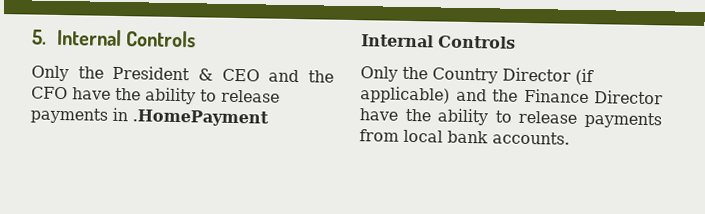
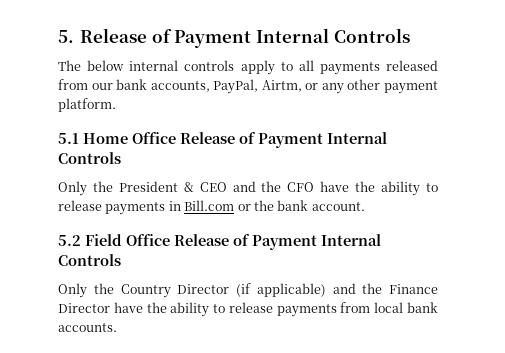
- 5. Internal Controls
+ 5. Release of Payment Internal Controls
+ The below internal controls apply to all payments released from our bank accounts, PayPal, Airtm, or any other payment platform.
+ 5.1 Home Office Release of Payment Internal Controls
- Only the President & CEO and the CFO have the ability to release payments in .HomePayment Internal Controls
+ Only the President & CEO and the CFO have the ability to release payments in Bill.com or the bank account.
+ 5.2 Field Office Release of Payment Internal Controls

